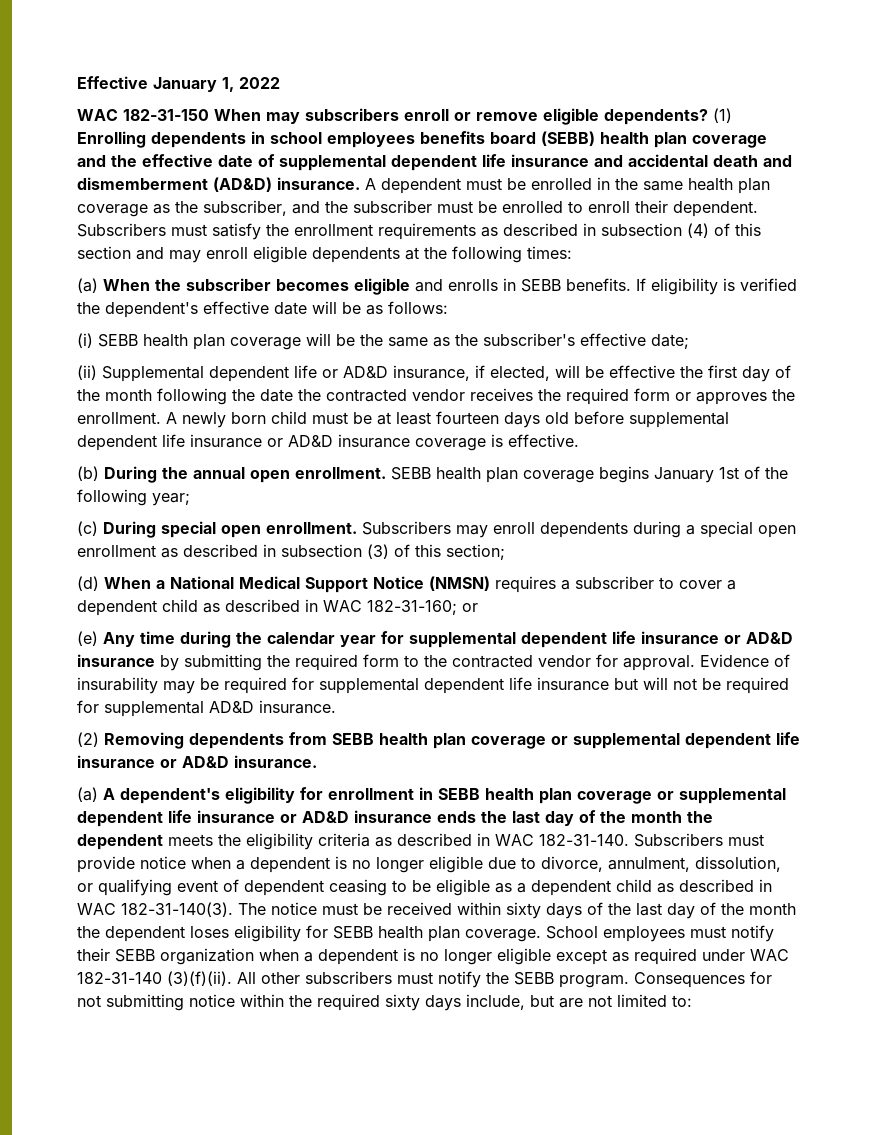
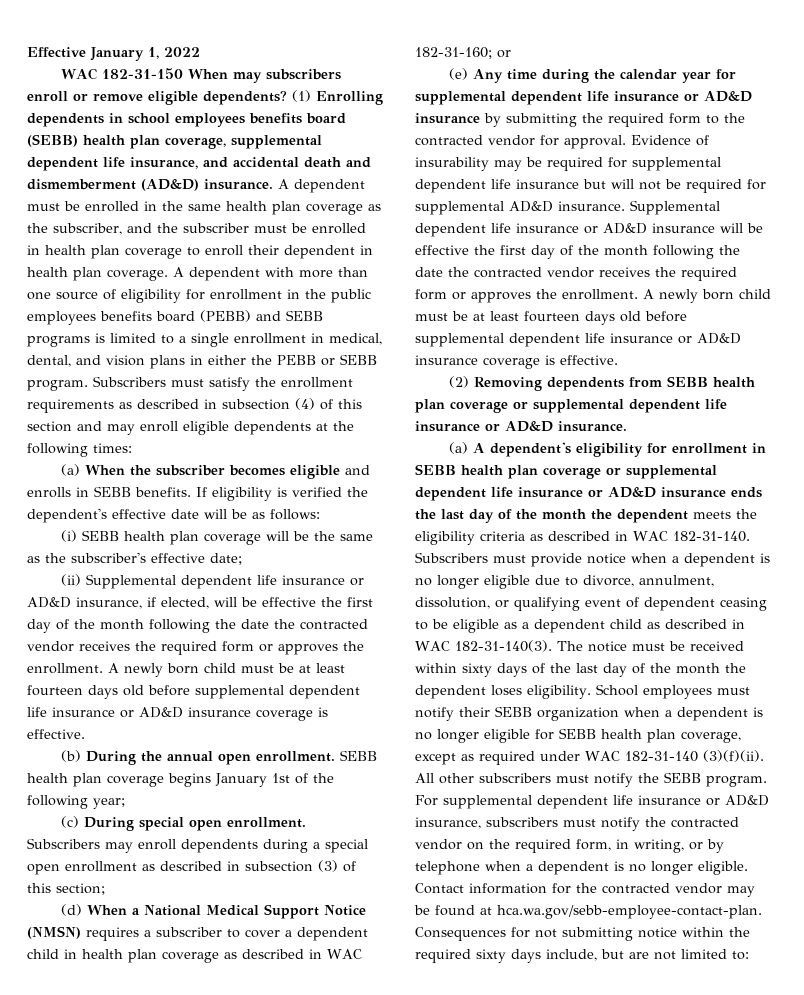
- (1) Enrolling dependents in school employees benefits board (SEBB) health plan coverage and the effective date of supplemental dependent life insurance and accidental death and dismemberment (AD&D) insurance.
+ (1) Enrolling dependents in school employees benefits board (SEBB) health plan coverage, supplemental dependent life insurance, and accidental death and dismemberment (AD&D) insurance.
- A dependent must be enrolled in the same health plan coverage as the subscriber, and the subscriber must be enrolled to enroll their dependent.
+ A dependent must be enrolled in the same health plan coverage as the subscriber, and the subscriber must be enrolled in health plan coverage to enroll their dependent in health plan coverage. A dependent with more than one source of eligibility for enrollment in the public employees benefits board (PEBB) and SEBB programs is limited to a single enrollment in medical, dental, and vision plans in either the PEBB or SEBB program.
- (ii) Supplemental dependent life or AD&D insurance, if elected, will be effective the first day of the month following the date the contracted vendor receives the required form or approves the enrollment.
+ (ii) Supplemental dependent life insurance or AD&D insurance, if elected, will be effective the first day of the month following the date the contracted vendor receives the required form or approves the enrollment.
- (d) When a National Medical Support Notice (NMSN) requires a subscriber to cover a dependent child as described in WAC 182-31-160; or
+ (d) When a National Medical Support Notice (NMSN) requires a subscriber to cover a dependent child in health plan coverage as described in WAC 182-31-160; or
+ Supplemental dependent life insurance or AD&D insurance will be effective the first day of the month following the date the contracted vendor receives the required form or approves the enrollment. A newly born child must be at least fourteen days old before supplemental dependent life insurance or AD&D insurance coverage is effective.
- The notice must be received within sixty days of the last day of the month the dependent loses eligibility for SEBB health plan coverage.
+ The notice must be received within sixty days of the last day of the month the dependent loses eligibility.
- School employees must notify their SEBB organization when a dependent is no longer eligible except as required under WAC 182-31-140 (3)(f)(ii).
+ School employees must notify their SEBB organization when a dependent is no longer eligible for SEBB health plan coverage, except as required under WAC 182-31-140 (3)(f)(ii).
- Consequences for not submitting notice within the required sixty days include, but are not limited to:
+ For supplemental dependent life insurance or AD&D insurance, subscribers must notify the contracted vendor on the required form, in writing, or by telephone when a dependent is no longer eligible. Contact information for the contracted vendor may be found at hca.wa.gov/sebb-employee-contact-plan. Consequences for not submitting notice within the required sixty days include, but are not limited to:

